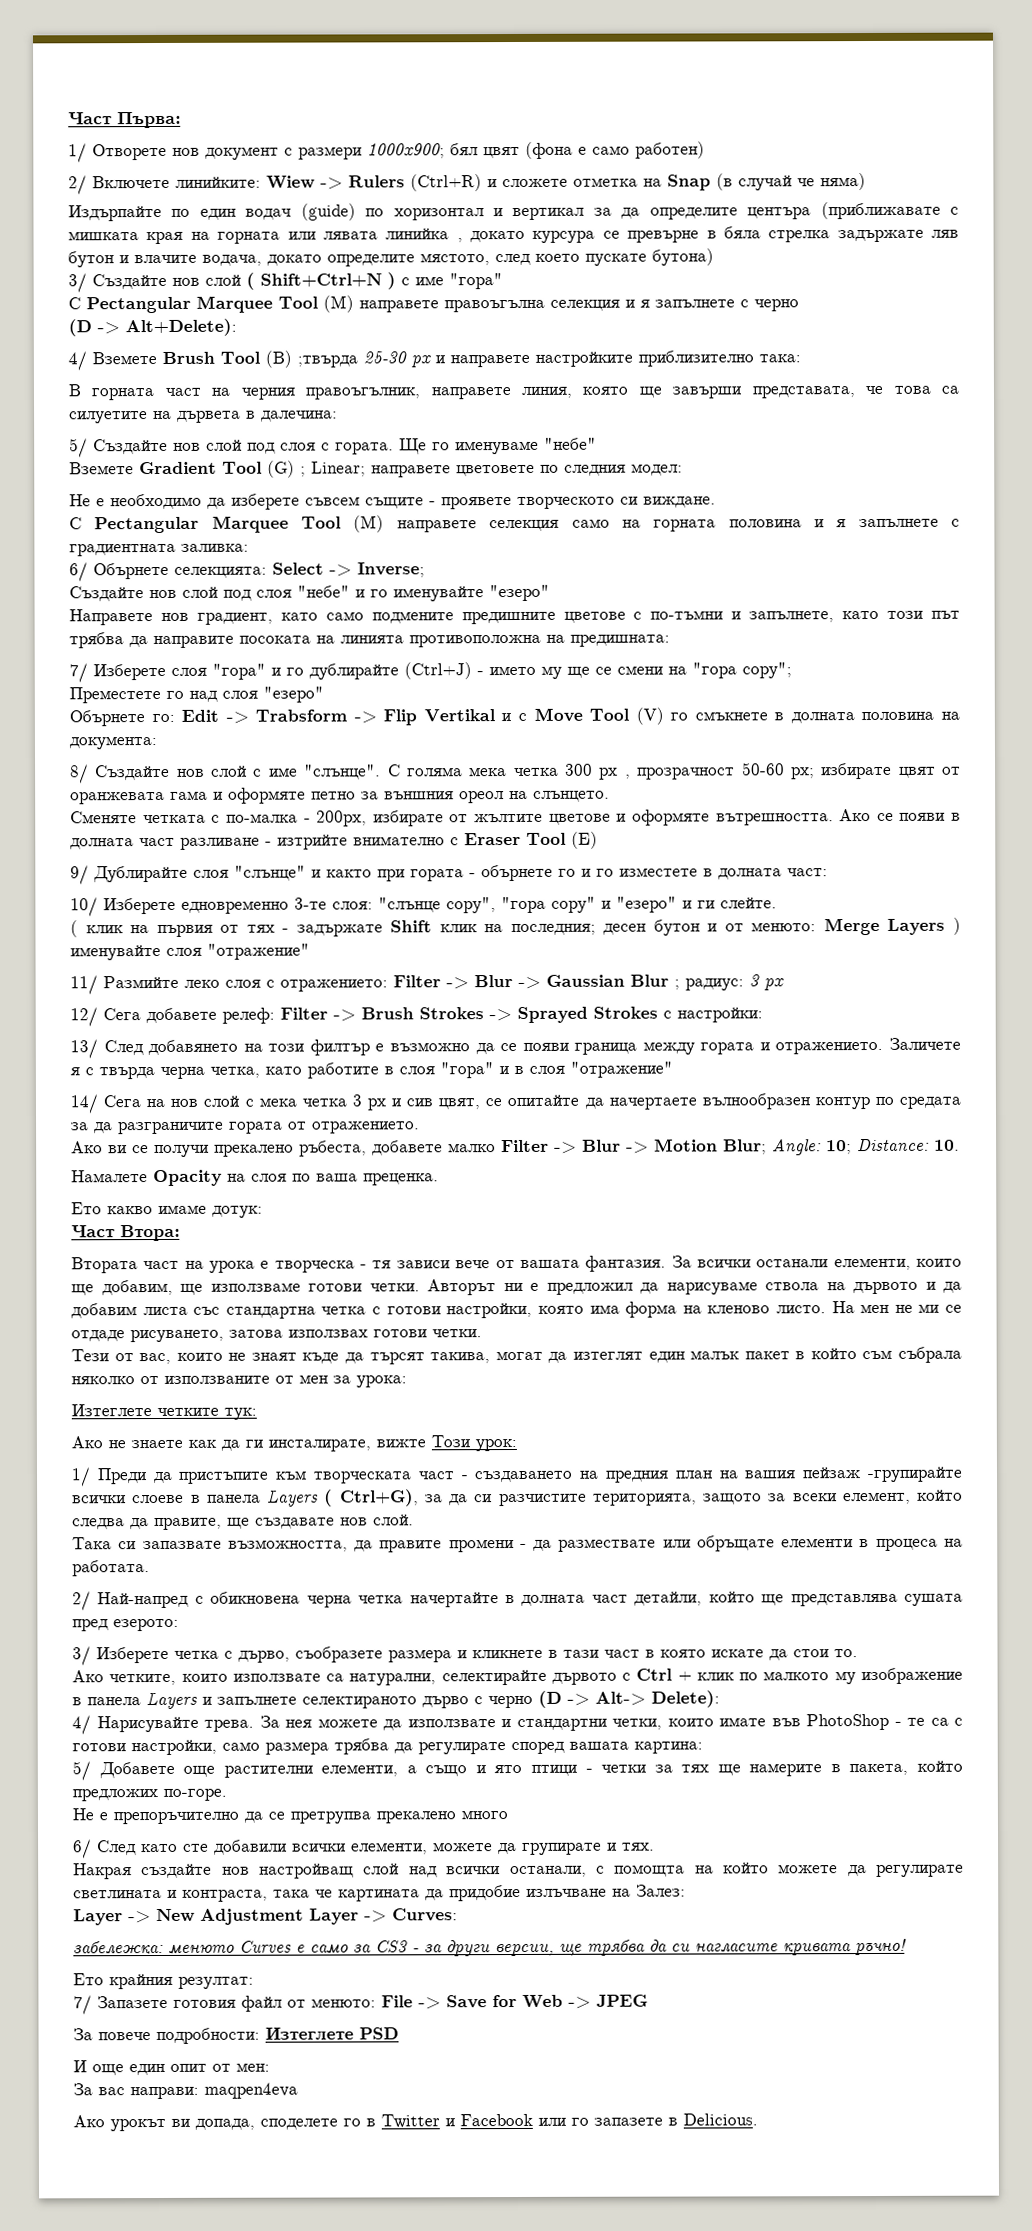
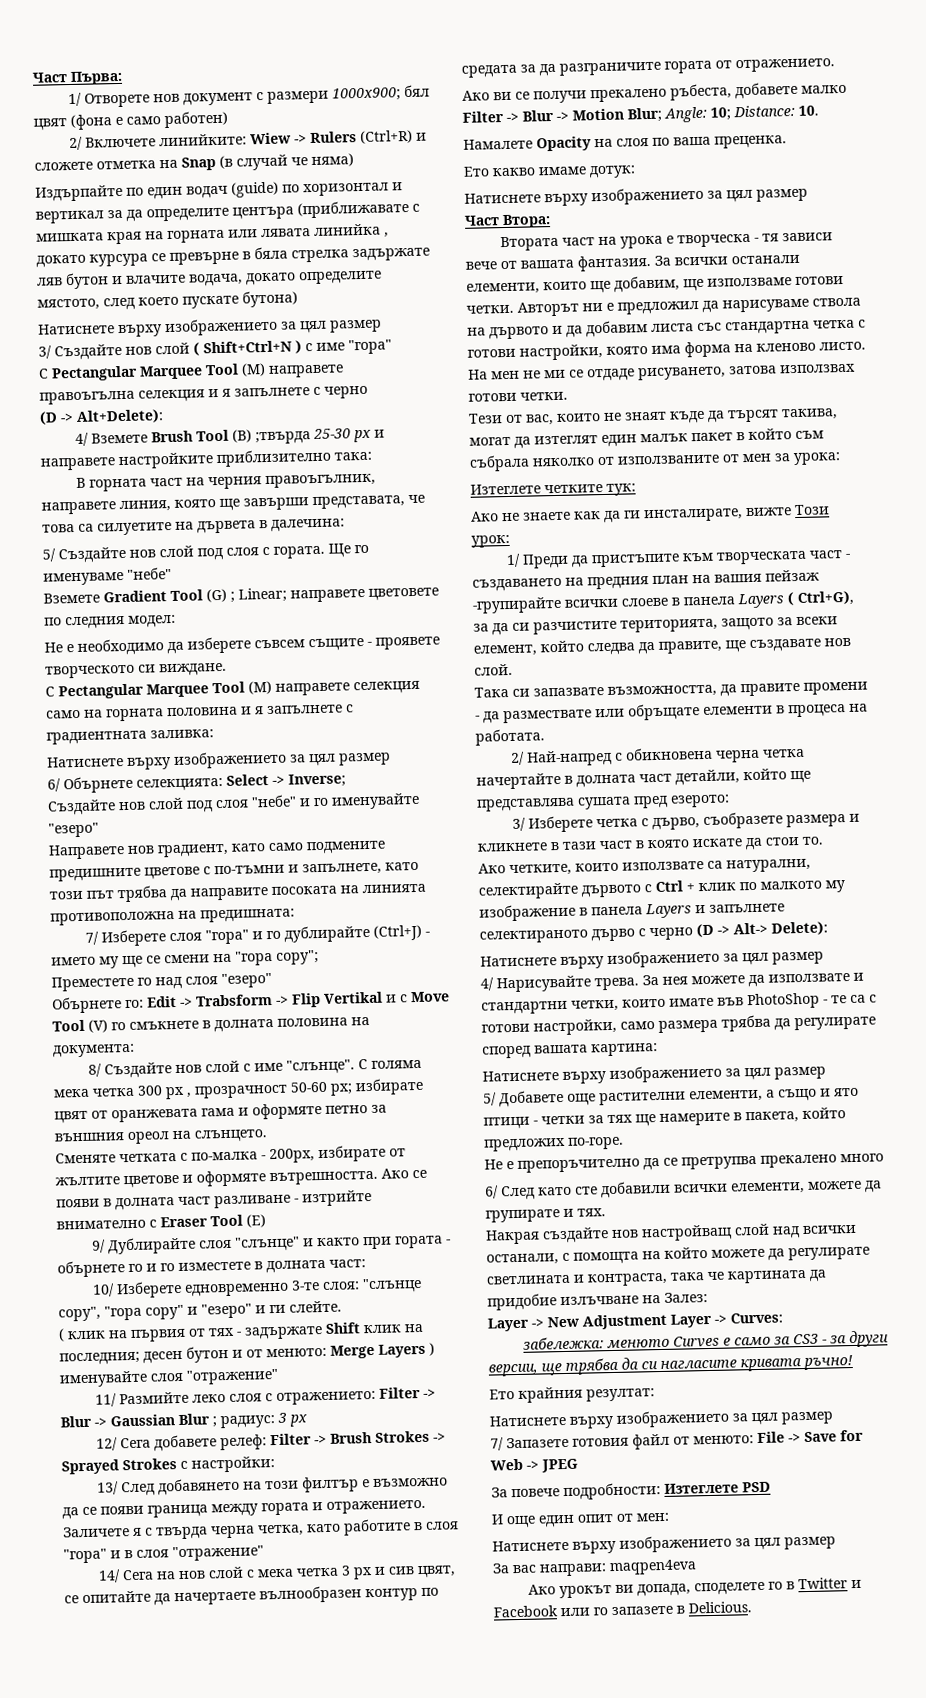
  Издърпайте по един водач (guide) по хоризонтал и вертикал за да определите центъра (приближавате с мишката края на горната или лявата линийка , докато курсура се превърне в бяла стрелка задържате ляв бутон и влачите водача, докато определите мястото, след което пускате бутона)
+ Натиснете върху изображението за цял размер
  С Pectangular Marquee Tool (M) направете селекция само на горната половина и я запълнете с градиентната заливка:
+ Натиснете върху изображението за цял размер
  Ето какво имаме дотук:
+ Натиснете върху изображението за цял размер
  Ако четките, които използвате са натурални, селектирайте дървото с Ctrl + клик по малкото му изображение в панела Layers и запълнете селектираното дърво с черно (D -> Alt-> Delete):
+ Натиснете върху изображението за цял размер
  За нея можете да използвате и стандартни четки, които имате във PhotoShop - те са с готови настройки, само размера трябва да регулирате според вашата картина:
+ Натиснете върху изображението за цял размер
  Ето крайния резултат:
+ Натиснете върху изображението за цял размер
  И още един опит от мен:
+ Натиснете върху изображението за цял размер

